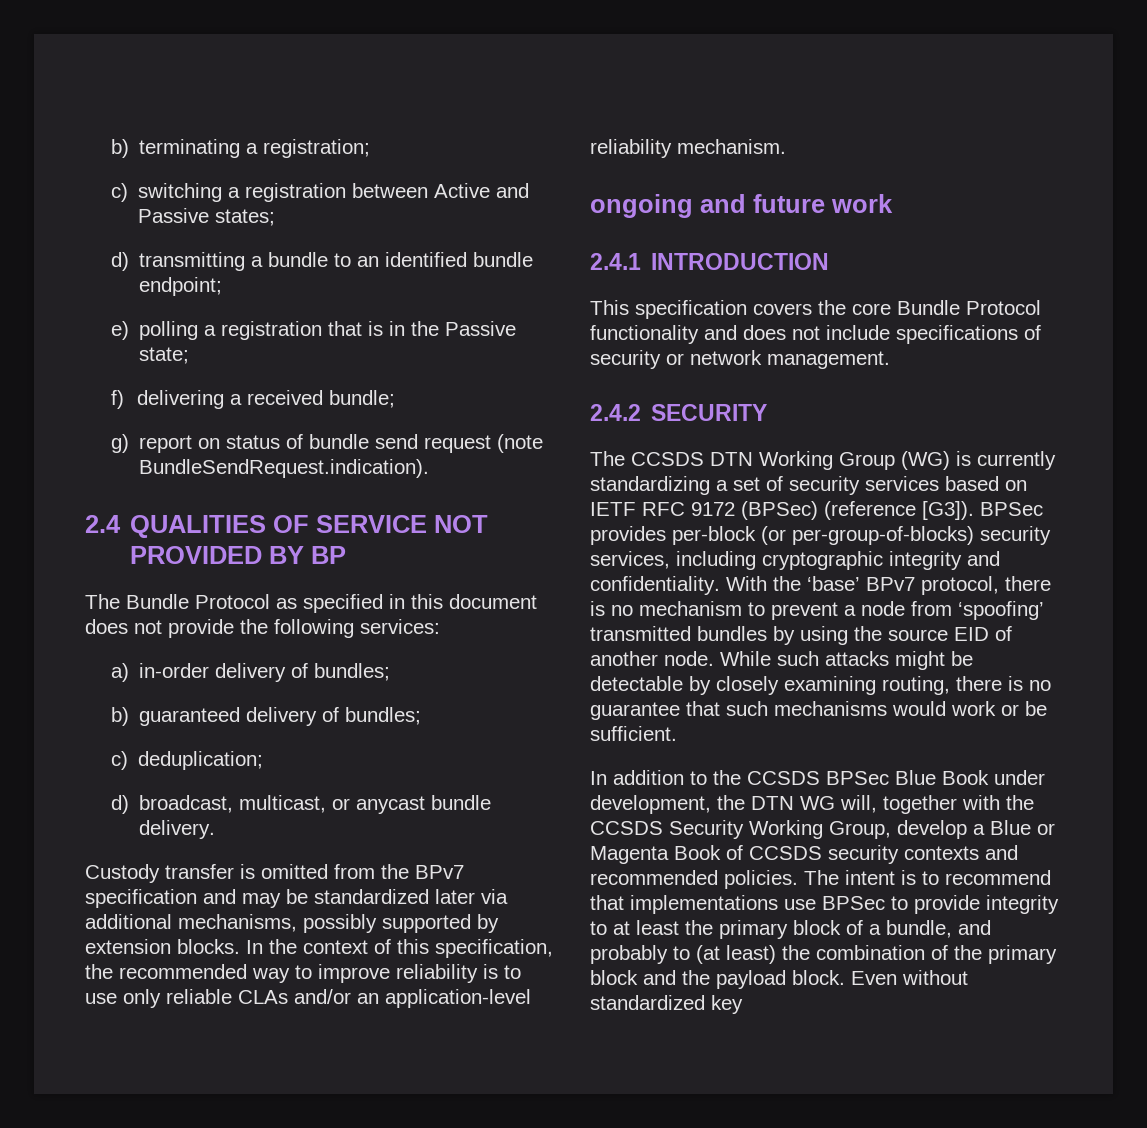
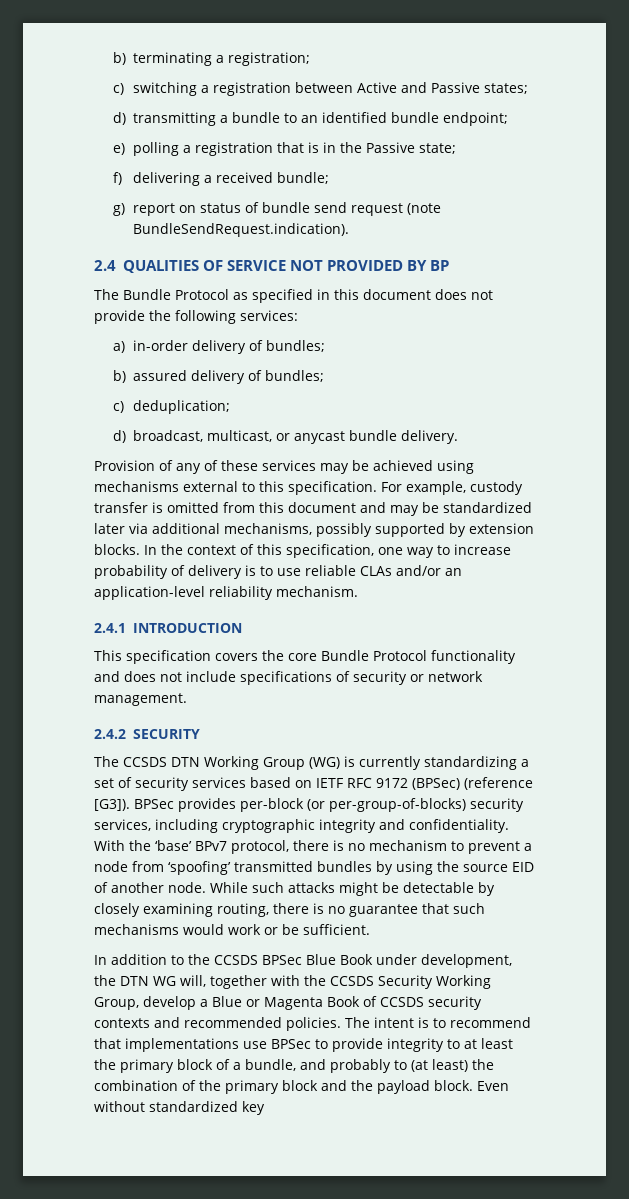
- b) guaranteed delivery of bundles;
+ b) assured delivery of bundles;
- Custody transfer is omitted from the BPv7 specification and may be standardized later via additional mechanisms, possibly supported by extension blocks.
+ Provision of any of these services may be achieved using mechanisms external to this specification. For example, custody transfer is omitted from this document and may be standardized later via additional mechanisms, possibly supported by extension blocks.
- In the context of this specification, the recommended way to improve reliability is to use only reliable CLAs and/or an application-level reliability mechanism.
+ In the context of this specification, one way to increase probability of delivery is to use reliable CLAs and/or an application-level reliability mechanism.
- ongoing and future work

